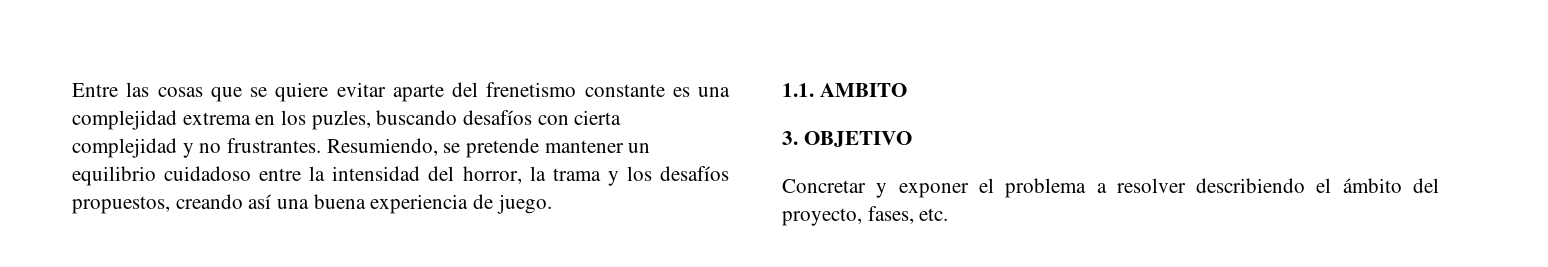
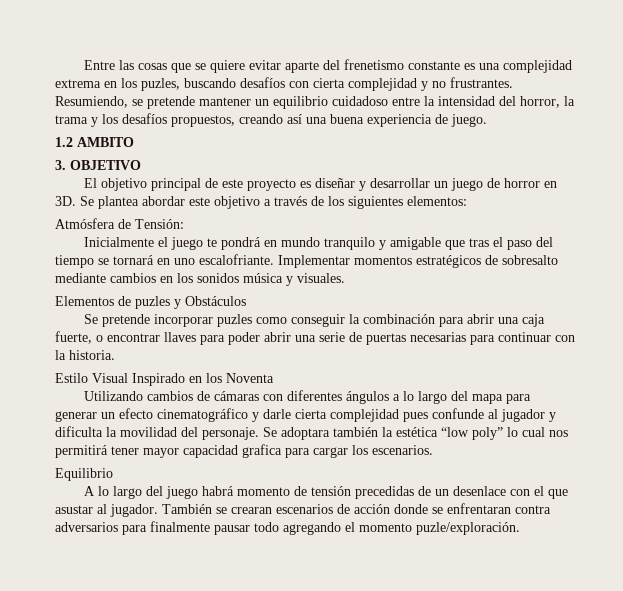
- 1.1. AMBITO
+ 1.2 AMBITO
- Concretar y exponer el problema a resolver describiendo el ámbito del proyecto, fases, etc.
+ El objetivo principal de este proyecto es diseñar y desarrollar un juego de horror en 3D. Se plantea abordar este objetivo a través de los siguientes elementos:
+ Atmósfera de Tensión:
+ Inicialmente el juego te pondrá en mundo tranquilo y amigable que tras el paso del tiempo se tornará en uno escalofriante. Implementar momentos estratégicos de sobresalto mediante cambios en los sonidos música y visuales.
+ Elementos de puzles y Obstáculos
+ Se pretende incorporar puzles como conseguir la combinación para abrir una caja fuerte, o encontrar llaves para poder abrir una serie de puertas necesarias para continuar con la historia.
+ Estilo Visual Inspirado en los Noventa
+ Utilizando cambios de cámaras con diferentes ángulos a lo largo del mapa para generar un efecto cinematográfico y darle cierta complejidad pues confunde al jugador y dificulta la movilidad del personaje. Se adoptara también la estética “low poly” lo cual nos permitirá tener mayor capacidad grafica para cargar los escenarios.
+ Equilibrio
+ A lo largo del juego habrá momento de tensión precedidas de un desenlace con el que asustar al jugador. También se crearan escenarios de acción donde se enfrentaran contra adversarios para finalmente pausar todo agregando el momento puzle/exploración.

